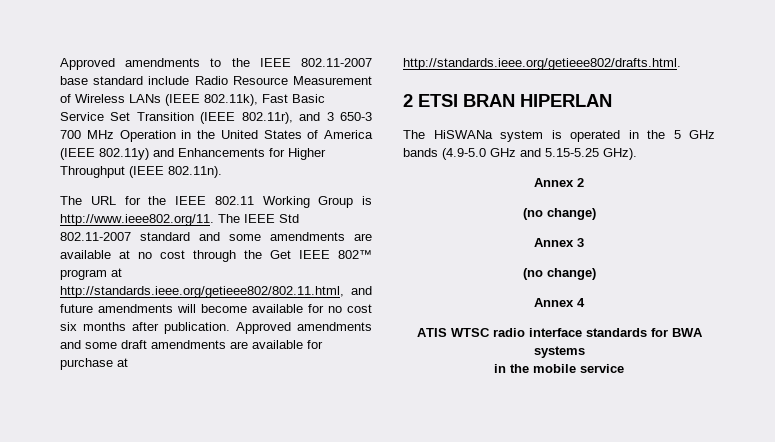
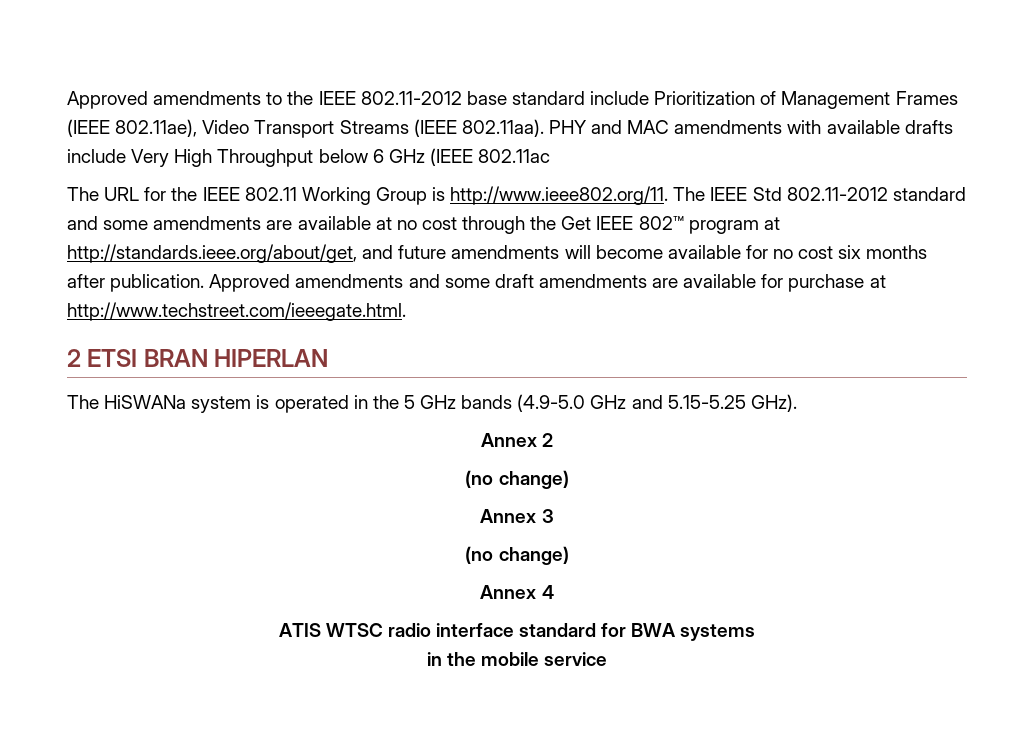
- Approved amendments to the IEEE 802.11-2007 base standard include Radio Resource Measurement of Wireless LANs (IEEE 802.11k), Fast Basic Service Set Transition (IEEE 802.11r), and 3 650-3 700 MHz Operation in the United States of America (IEEE 802.11y) and Enhancements for Higher Throughput (IEEE 802.11n).
+ Approved amendments to the IEEE 802.11-2012 base standard include Prioritization of Management Frames (IEEE 802.11ae), Video Transport Streams (IEEE 802.11aa). PHY and MAC amendments with available drafts include Very High Throughput below 6 GHz (IEEE 802.11ac
- The URL for the IEEE 802.11 Working Group is http://www.ieee802.org/11. The IEEE Std 802.11-2007 standard and some amendments are available at no cost through the Get IEEE 802™ program at http://standards.ieee.org/getieee802/802.11.html, and future amendments will become available for no cost six months after publication.
+ The URL for the IEEE 802.11 Working Group is http://www.ieee802.org/11. The IEEE Std 802.11-2012 standard and some amendments are available at no cost through the Get IEEE 802™ program at http://standards.ieee.org/about/get, and future amendments will become available for no cost six months after publication.
- Approved amendments and some draft amendments are available for purchase at http://standards.ieee.org/getieee802/drafts.html.
+ Approved amendments and some draft amendments are available for purchase at http://www.techstreet.com/ieeegate.html.
- ATIS WTSC radio interface standards for BWA systems
+ ATIS WTSC radio interface standard for BWA systems

